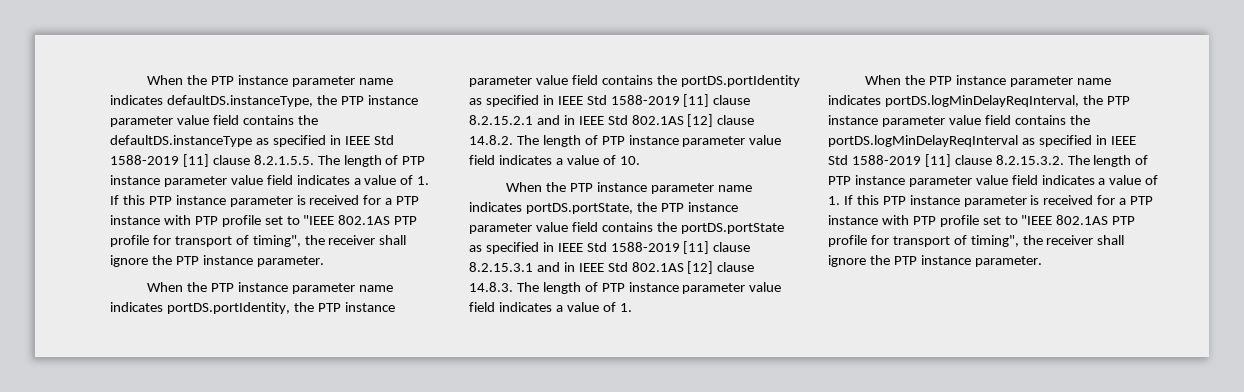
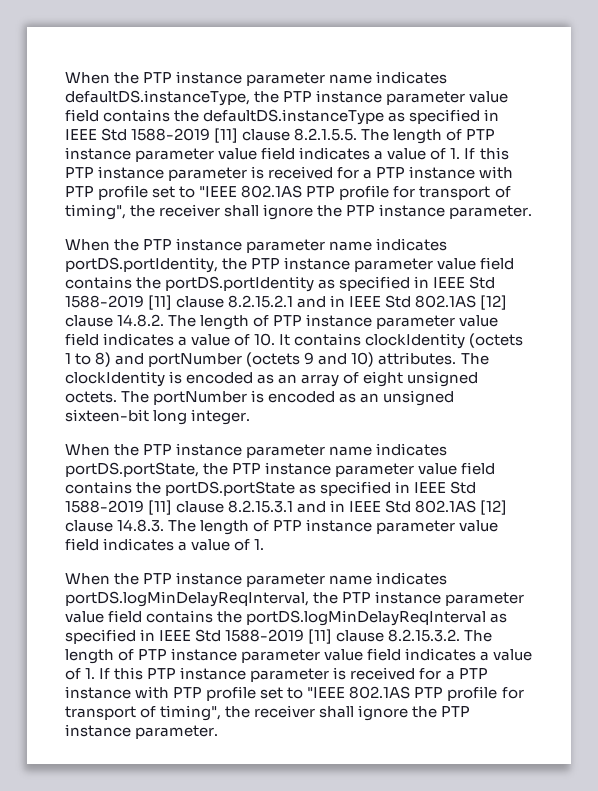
- When the PTP instance parameter name indicates portDS.portIdentity, the PTP instance parameter value field contains the portDS.portIdentity as specified in IEEE Std 1588-2019 [11] clause 8.2.15.2.1 and in IEEE Std 802.1AS [12] clause 14.8.2. The length of PTP instance parameter value field indicates a value of 10.
+ When the PTP instance parameter name indicates portDS.portIdentity, the PTP instance parameter value field contains the portDS.portIdentity as specified in IEEE Std 1588-2019 [11] clause 8.2.15.2.1 and in IEEE Std 802.1AS [12] clause 14.8.2. The length of PTP instance parameter value field indicates a value of 10. It contains clockIdentity (octets 1 to 8) and portNumber (octets 9 and 10) attributes. The clockIdentity is encoded as an array of eight unsigned octets. The portNumber is encoded as an unsigned sixteen-bit long integer.

